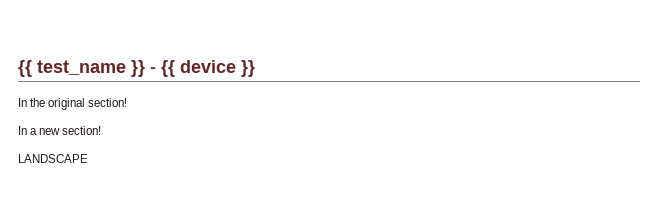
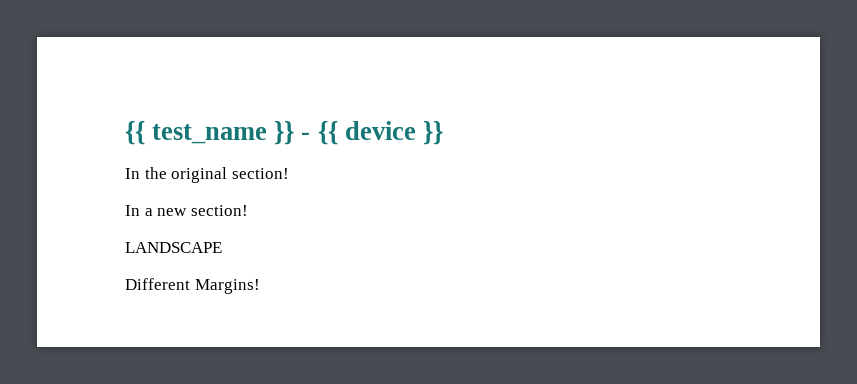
+ Different Margins!

